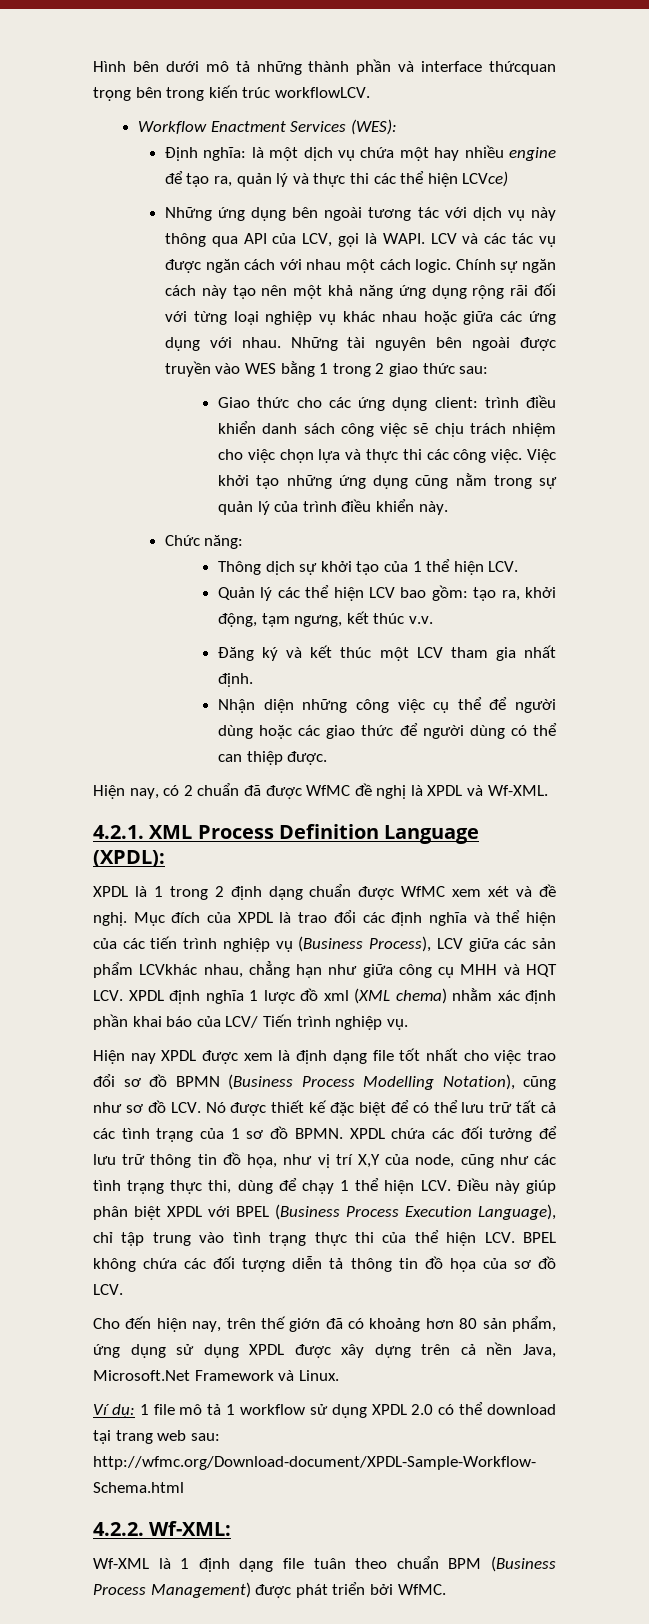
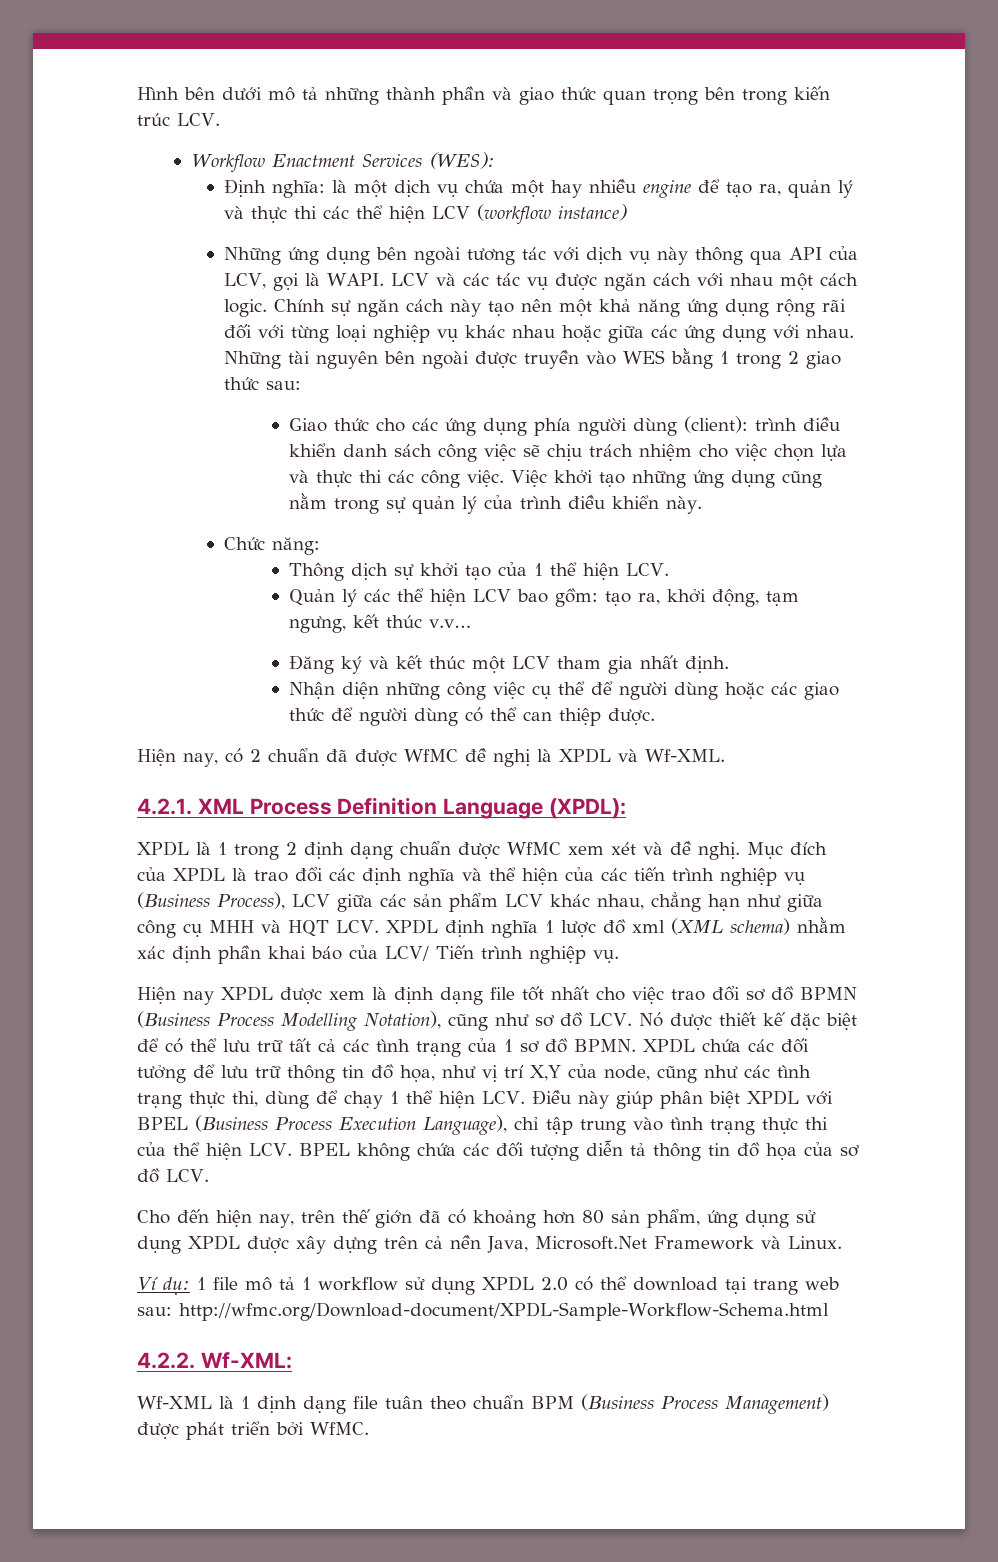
- Hình bên dưới mô tả những thành phần và interface thứcquan trọng bên trong kiến trúc workflowLCV.
+ Hình bên dưới mô tả những thành phần và giao thức quan trọng bên trong kiến trúc LCV.
- Định nghĩa: là một dịch vụ chứa một hay nhiều engine để tạo ra, quản lý và thực thi các thể hiện LCVce)
+ Định nghĩa: là một dịch vụ chứa một hay nhiều engine để tạo ra, quản lý và thực thi các thể hiện LCV (workflow instance)
- Giao thức cho các ứng dụng client: trình điều khiển danh sách công việc sẽ chịu trách nhiệm cho việc chọn lựa và thực thi các công việc.
+ Giao thức cho các ứng dụng phía người dùng (client): trình điều khiển danh sách công việc sẽ chịu trách nhiệm cho việc chọn lựa và thực thi các công việc.
- Quản lý các thể hiện LCV bao gồm: tạo ra, khởi động, tạm ngưng, kết thúc v.v.
+ Quản lý các thể hiện LCV bao gồm: tạo ra, khởi động, tạm ngưng, kết thúc v.v…
- Mục đích của XPDL là trao đổi các định nghĩa và thể hiện của các tiến trình nghiệp vụ (Business Process), LCV giữa các sản phẩm LCVkhác nhau, chẳng hạn như giữa công cụ MHH và HQT LCV. XPDL định nghĩa 1 lược đồ xml (XML chema) nhằm xác định phần khai báo của LCV/ Tiến trình nghiệp vụ.
+ Mục đích của XPDL là trao đổi các định nghĩa và thể hiện của các tiến trình nghiệp vụ (Business Process), LCV giữa các sản phẩm LCV khác nhau, chẳng hạn như giữa công cụ MHH và HQT LCV. XPDL định nghĩa 1 lược đồ xml (XML schema) nhằm xác định phần khai báo của LCV/ Tiến trình nghiệp vụ.

